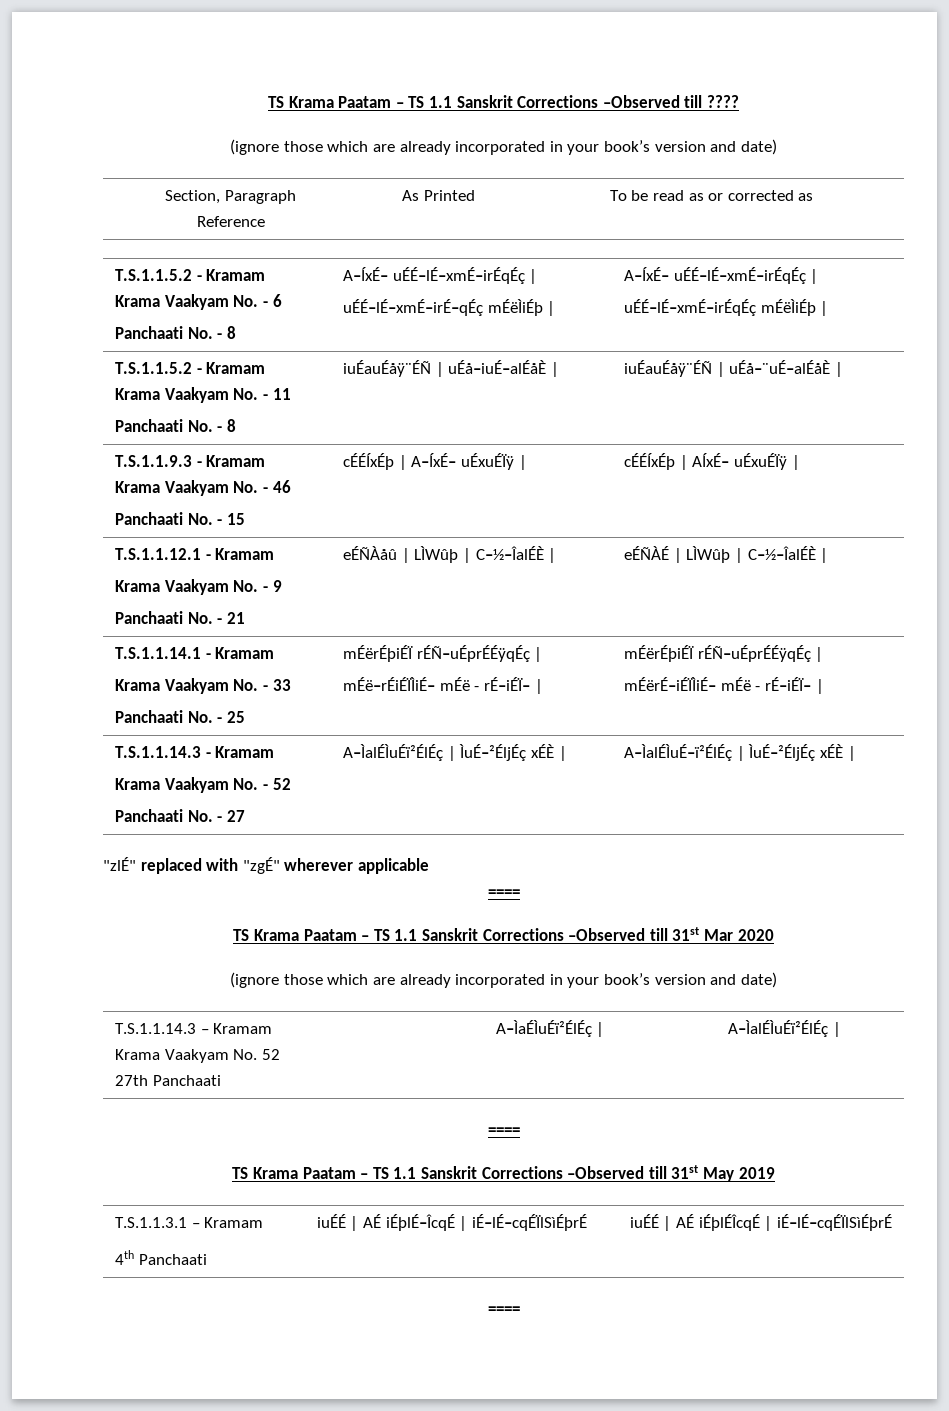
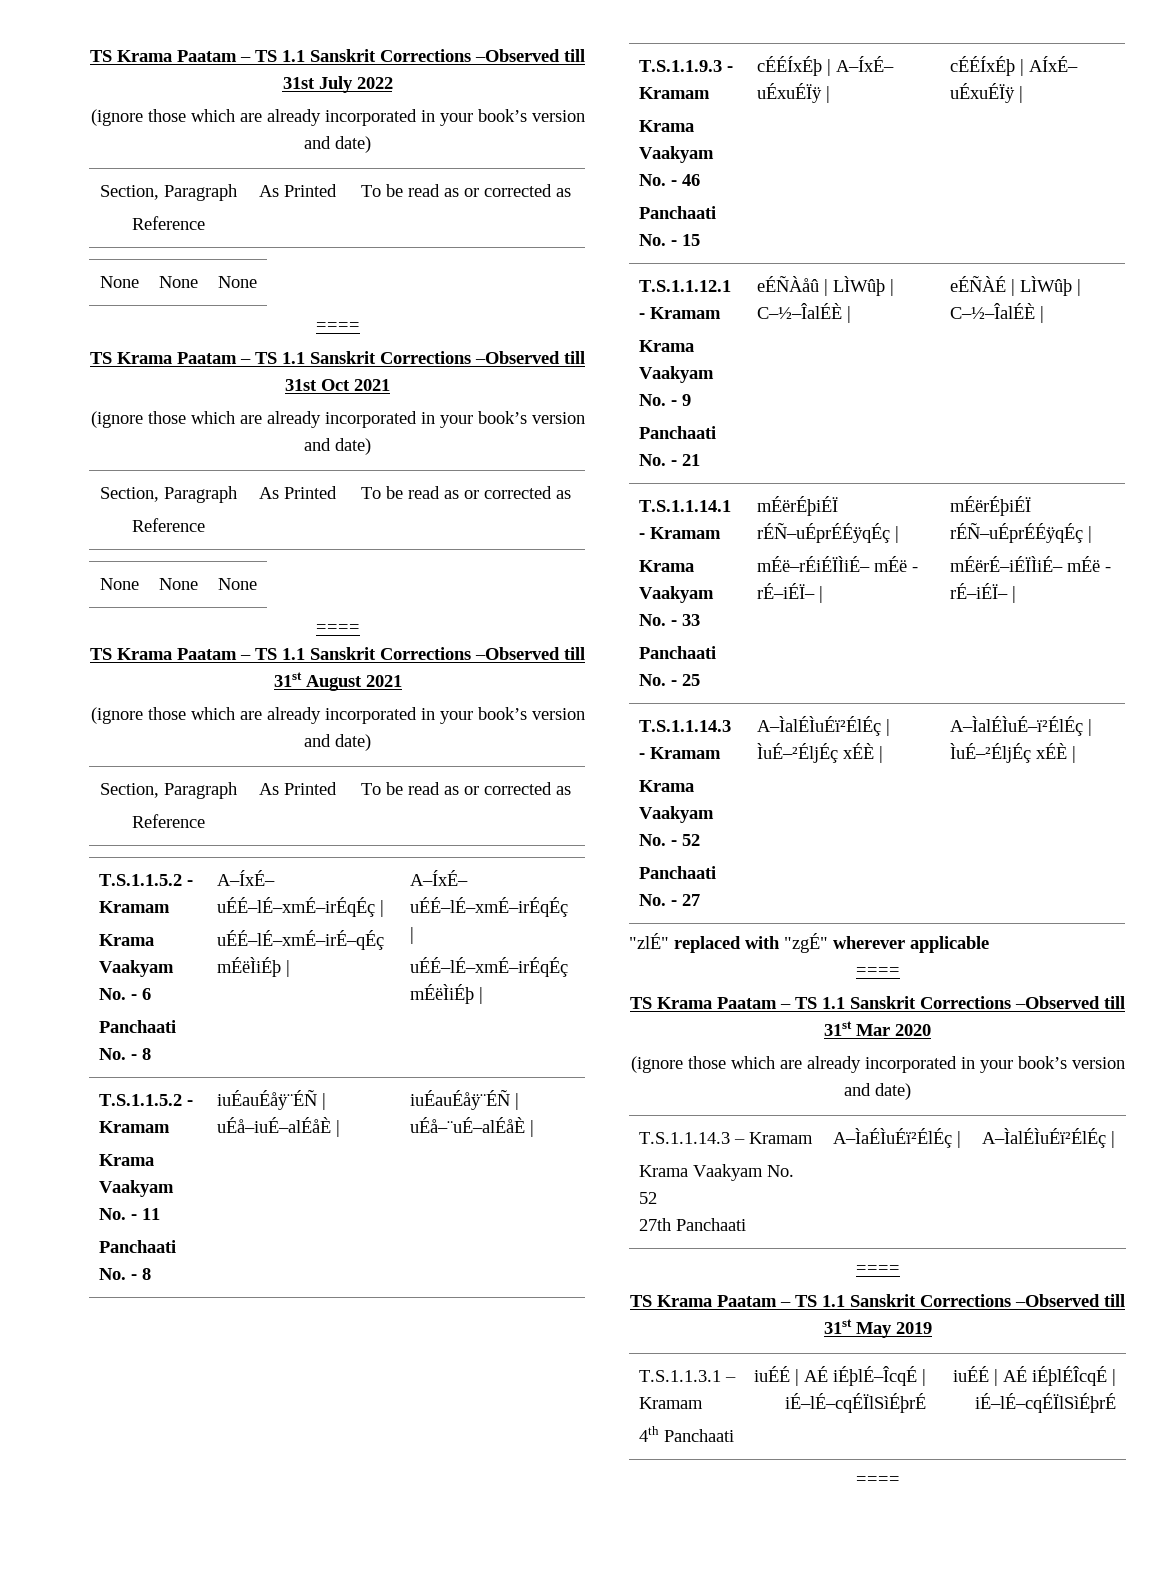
- TS Krama Paatam – TS 1.1 Sanskrit Corrections –Observed till ????
+ TS Krama Paatam – TS 1.1 Sanskrit Corrections –Observed till 31st July 2022
+ (ignore those which are already incorporated in your book’s version and date)
+ Section, Paragraph
+ Reference | As Printed | To be read as or corrected as
+ None | None | None
+ ====
+ TS Krama Paatam – TS 1.1 Sanskrit Corrections –Observed till 31st Oct 2021
+ (ignore those which are already incorporated in your book’s version and date)
+ Section, Paragraph
+ Reference | As Printed | To be read as or corrected as
+ None | None | None
+ ====
+ TS Krama Paatam – TS 1.1 Sanskrit Corrections –Observed till 31st August 2021

